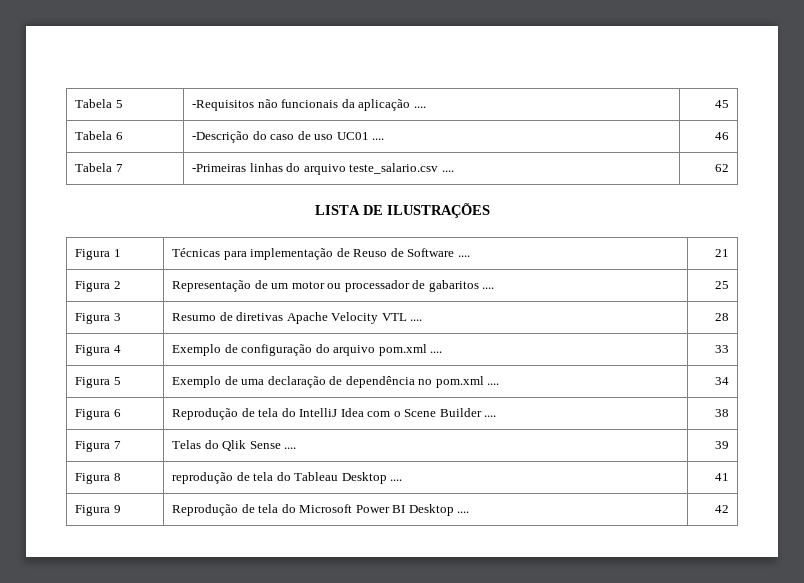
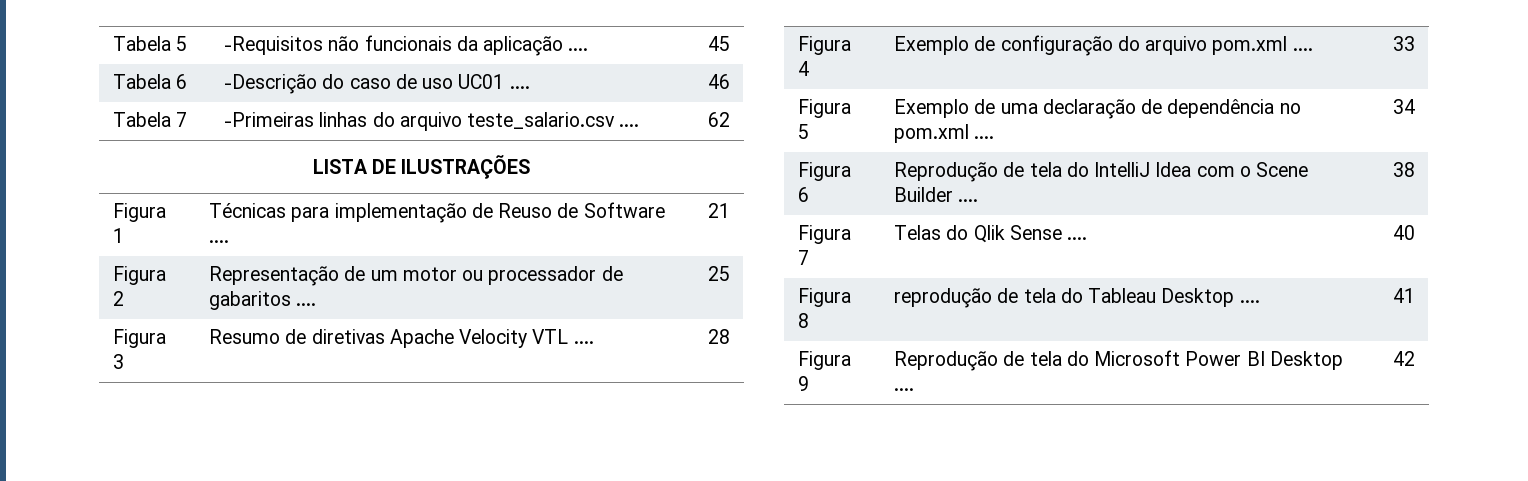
- Figura 7 | Telas do Qlik Sense .... | 39
+ Figura 7 | Telas do Qlik Sense .... | 40

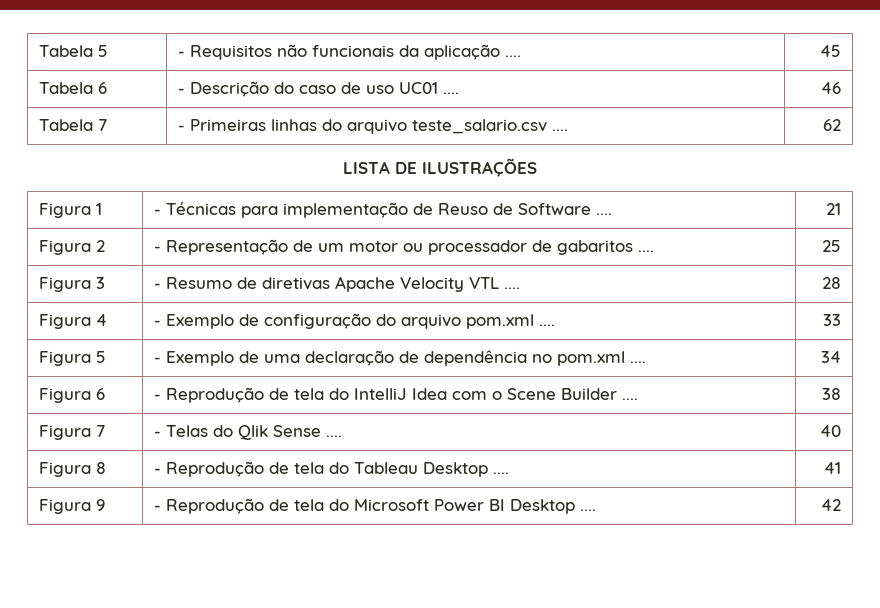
- Tabela 5 | -Requisitos não funcionais da aplicação .... | 45
+ Tabela 5 | - Requisitos não funcionais da aplicação .... | 45
- Tabela 6 | -Descrição do caso de uso UC01 .... | 46
+ Tabela 6 | - Descrição do caso de uso UC01 .... | 46
- Tabela 7 | -Primeiras linhas do arquivo teste_salario.csv .... | 62
+ Tabela 7 | - Primeiras linhas do arquivo teste_salario.csv .... | 62
- Figura 1 | Técnicas para implementação de Reuso de Software .... | 21
+ Figura 1 | - Técnicas para implementação de Reuso de Software .... | 21
- Figura 2 | Representação de um motor ou processador de gabaritos .... | 25
+ Figura 2 | - Representação de um motor ou processador de gabaritos .... | 25
- Figura 3 | Resumo de diretivas Apache Velocity VTL .... | 28
+ Figura 3 | - Resumo de diretivas Apache Velocity VTL .... | 28
- Figura 4 | Exemplo de configuração do arquivo pom.xml .... | 33
+ Figura 4 | - Exemplo de configuração do arquivo pom.xml .... | 33
- Figura 5 | Exemplo de uma declaração de dependência no pom.xml .... | 34
+ Figura 5 | - Exemplo de uma declaração de dependência no pom.xml .... | 34
- Figura 6 | Reprodução de tela do IntelliJ Idea com o Scene Builder .... | 38
+ Figura 6 | - Reprodução de tela do IntelliJ Idea com o Scene Builder .... | 38
- Figura 7 | Telas do Qlik Sense .... | 40
+ Figura 7 | - Telas do Qlik Sense .... | 40
- Figura 8 | reprodução de tela do Tableau Desktop .... | 41
+ Figura 8 | - Reprodução de tela do Tableau Desktop .... | 41
- Figura 9 | Reprodução de tela do Microsoft Power BI Desktop .... | 42
+ Figura 9 | - Reprodução de tela do Microsoft Power BI Desktop .... | 42

